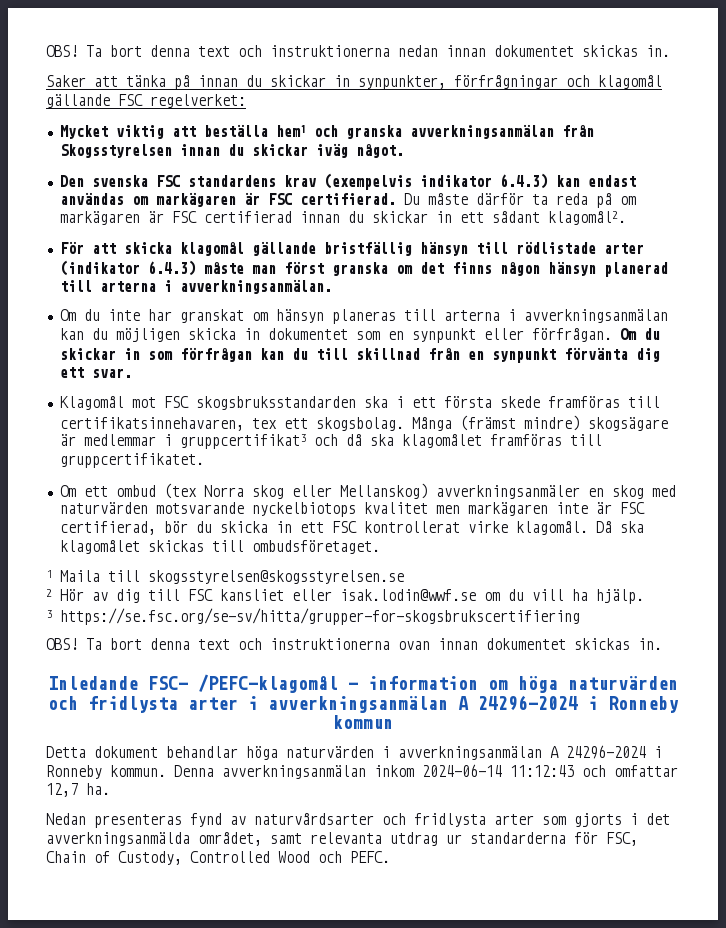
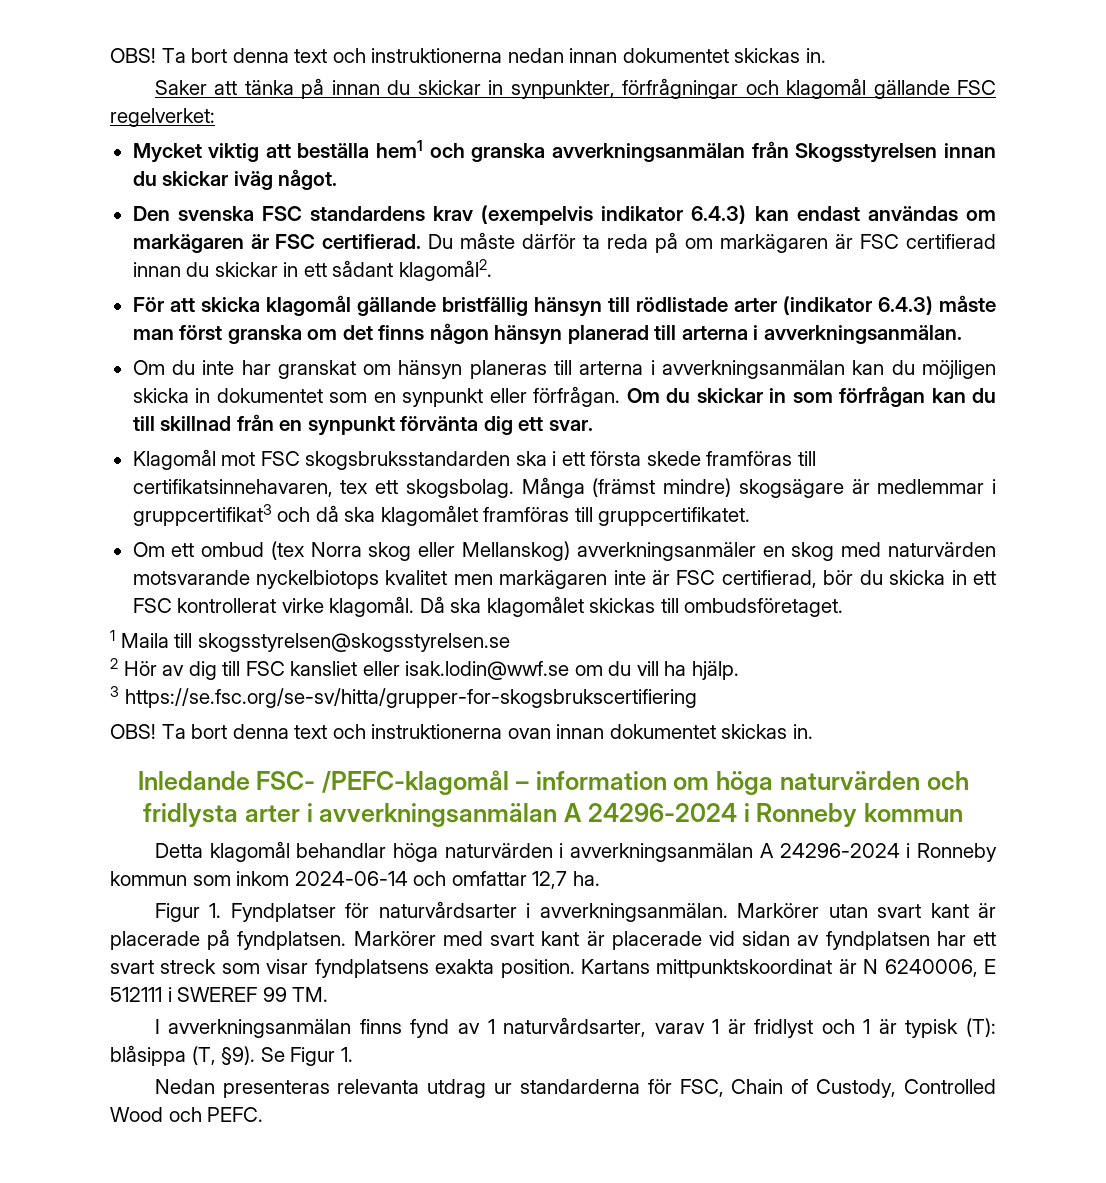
- Detta dokument behandlar höga naturvärden i avverkningsanmälan A 24296-2024 i Ronneby kommun. Denna avverkningsanmälan inkom 2024-06-14 11:12:43 och omfattar 12,7 ha.
+ Detta klagomål behandlar höga naturvärden i avverkningsanmälan A 24296-2024 i Ronneby kommun som inkom 2024-06-14 och omfattar 12,7 ha.
- Nedan presenteras fynd av naturvårdsarter och fridlysta arter som gjorts i det avverkningsanmälda området, samt relevanta utdrag ur standarderna för FSC, Chain of Custody, Controlled Wood och PEFC.
+ Figur 1. Fyndplatser för naturvårdsarter i avverkningsanmälan. Markörer utan svart kant är placerade på fyndplatsen. Markörer med svart kant är placerade vid sidan av fyndplatsen har ett svart streck som visar fyndplatsens exakta position. Kartans mittpunktskoordinat är N 6240006, E 512111 i SWEREF 99 TM.
+ I avverkningsanmälan finns fynd av 1 naturvårdsarter, varav 1 är fridlyst och 1 är typisk (T): blåsippa (T, §9). Se Figur 1.
+ Nedan presenteras relevanta utdrag ur standarderna för FSC, Chain of Custody, Controlled Wood och PEFC.

